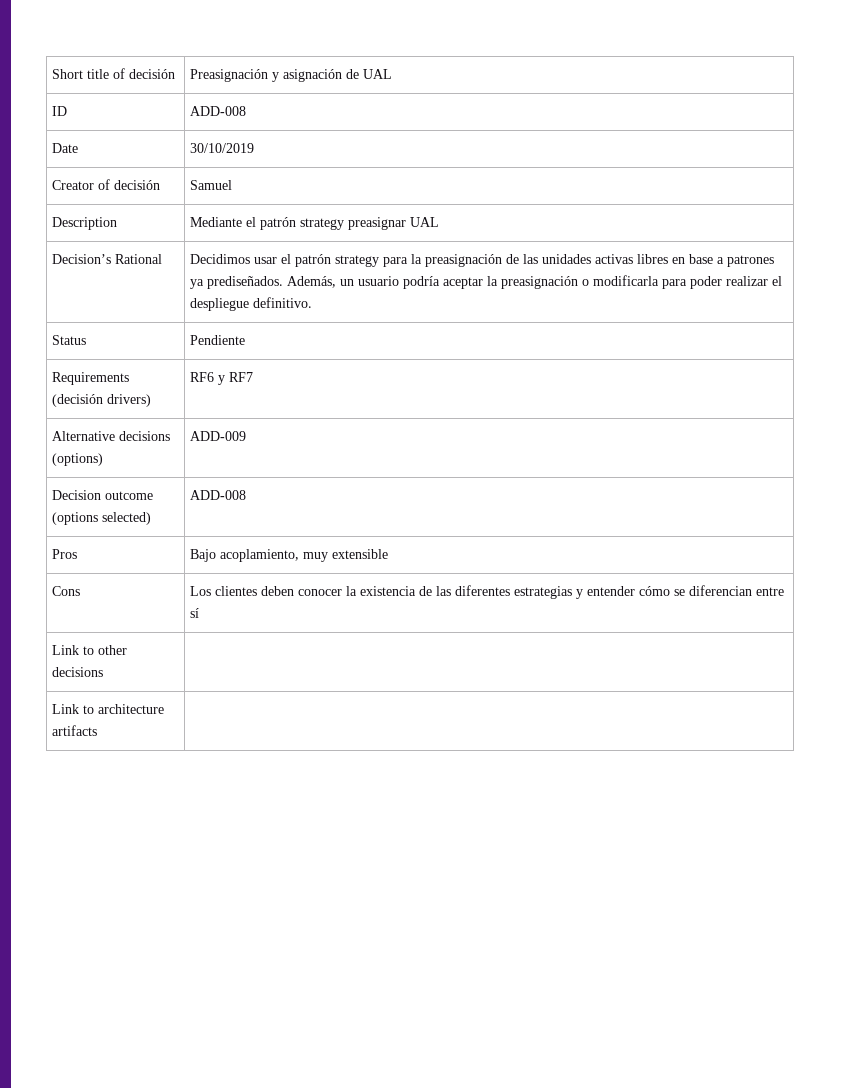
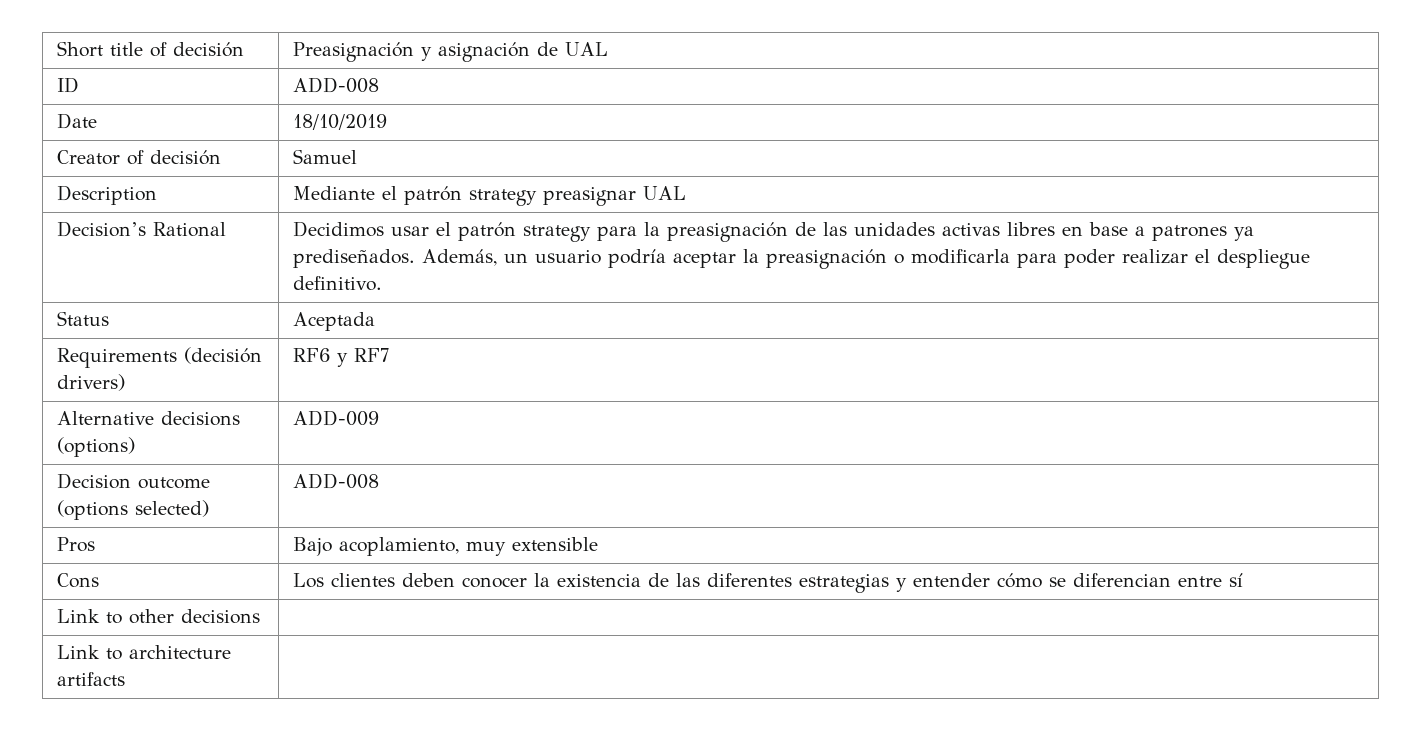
- Date | 30/10/2019
+ Date | 18/10/2019
- Status | Pendiente
+ Status | Aceptada

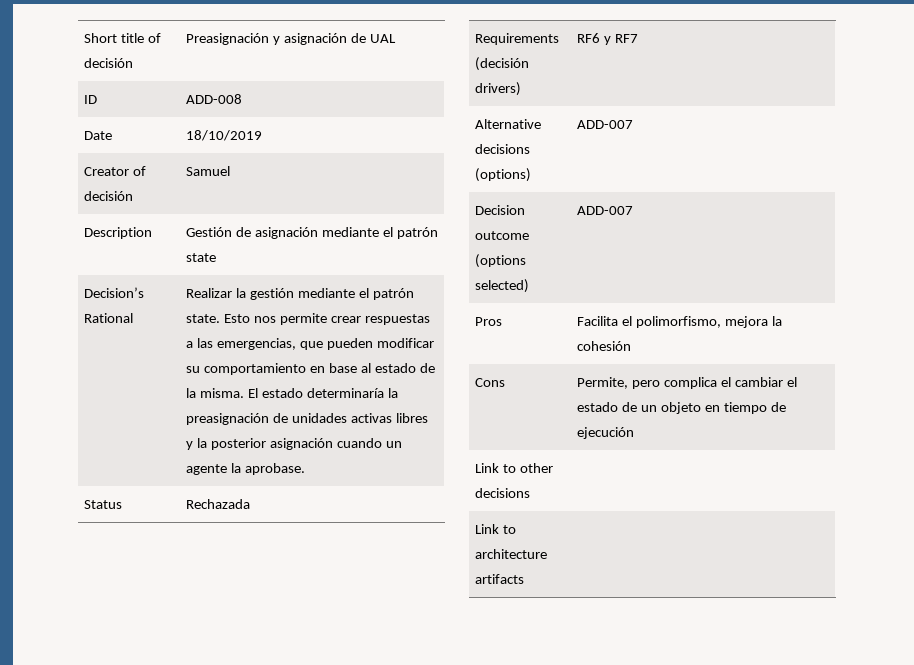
- Description | Mediante el patrón strategy preasignar UAL
- Decision’s Rational | Decidimos usar el patrón strategy para la preasignación de las unidades activas libres en base a patrones ya prediseñados. Además, un usuario podría aceptar la preasignación o modificarla para poder realizar el despliegue definitivo.
+ Description | Gestión de asignación mediante el patrón state
+ Decision’s Rational | Realizar la gestión mediante el patrón state. Esto nos permite crear respuestas a las emergencias, que pueden modificar su comportamiento en base al estado de la misma. El estado determinaría la preasignación de unidades activas libres y la posterior asignación cuando un agente la aprobase.
- Status | Aceptada
+ Status | Rechazada
- Alternative decisions (options) | ADD-009
+ Alternative decisions (options) | ADD-007
- Decision outcome (options selected) | ADD-008
+ Decision outcome (options selected) | ADD-007
- Pros | Bajo acoplamiento, muy extensible
- Cons | Los clientes deben conocer la existencia de las diferentes estrategias y entender cómo se diferencian entre sí
+ Pros | Facilita el polimorfismo, mejora la cohesión
+ Cons | Permite, pero complica el cambiar el estado de un objeto en tiempo de ejecución

